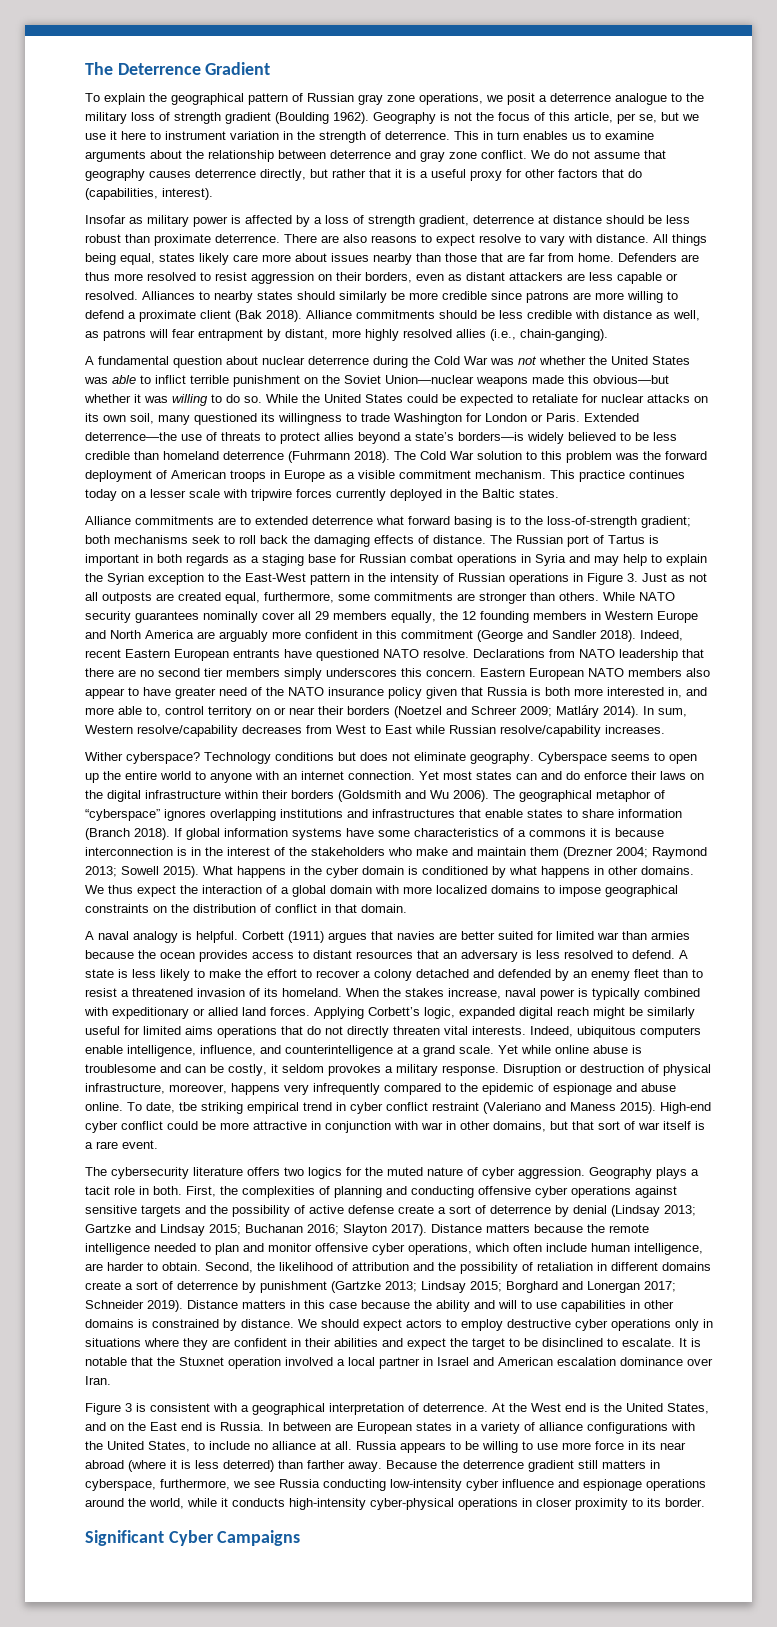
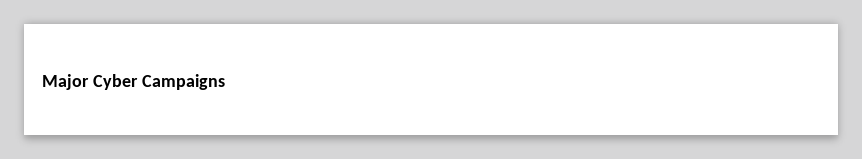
- The Deterrence Gradient
- To explain the geographical pattern of Russian gray zone operations, we posit a deterrence analogue to the military loss of strength gradient (Boulding 1962). Geography is not the focus of this article, per se, but we use it here to instrument variation in the strength of deterrence. This in turn enables us to examine arguments about the relationship between deterrence and gray zone conflict. We do not assume that geography causes deterrence directly, but rather that it is a useful proxy for other factors that do (capabilities, interest).
- Insofar as military power is affected by a loss of strength gradient, deterrence at distance should be less robust than proximate deterrence. There are also reasons to expect resolve to vary with distance. All things being equal, states likely care more about issues nearby than those that are far from home. Defenders are thus more resolved to resist aggression on their borders, even as distant attackers are less capable or resolved. Alliances to nearby states should similarly be more credible since patrons are more willing to defend a proximate client (Bak 2018). Alliance commitments should be less credible with distance as well, as patrons will fear entrapment by distant, more highly resolved allies (i.e., chain-ganging).
- A fundamental question about nuclear deterrence during the Cold War was not whether the United States was able to inflict terrible punishment on the Soviet Union—nuclear weapons made this obvious—but whether it was willing to do so. While the United States could be expected to retaliate for nuclear attacks on its own soil, many questioned its willingness to trade Washington for London or Paris. Extended deterrence—the use of threats to protect allies beyond a state’s borders—is widely believed to be less credible than homeland deterrence (Fuhrmann 2018). The Cold War solution to this problem was the forward deployment of American troops in Europe as a visible commitment mechanism. This practice continues today on a lesser scale with tripwire forces currently deployed in the Baltic states.
- Alliance commitments are to extended deterrence what forward basing is to the loss-of-strength gradient; both mechanisms seek to roll back the damaging effects of distance. The Russian port of Tartus is important in both regards as a staging base for Russian combat operations in Syria and may help to explain the Syrian exception to the East-West pattern in the intensity of Russian operations in Figure 3. Just as not all outposts are created equal, furthermore, some commitments are stronger than others. While NATO security guarantees nominally cover all 29 members equally, the 12 founding members in Western Europe and North America are arguably more confident in this commitment (George and Sandler 2018). Indeed, recent Eastern European entrants have questioned NATO resolve. Declarations from NATO leadership that there are no second tier members simply underscores this concern. Eastern European NATO members also appear to have greater need of the NATO insurance policy given that Russia is both more interested in, and more able to, control territory on or near their borders (Noetzel and Schreer 2009; Matláry 2014). In sum, Western resolve/capability decreases from West to East while Russian resolve/capability increases.
- Wither cyberspace? Technology conditions but does not eliminate geography. Cyberspace seems to open up the entire world to anyone with an internet connection. Yet most states can and do enforce their laws on the digital infrastructure within their borders (Goldsmith and Wu 2006). The geographical metaphor of “cyberspace” ignores overlapping institutions and infrastructures that enable states to share information (Branch 2018). If global information systems have some characteristics of a commons it is because interconnection is in the interest of the stakeholders who make and maintain them (Drezner 2004; Raymond 2013; Sowell 2015). What happens in the cyber domain is conditioned by what happens in other domains. We thus expect the interaction of a global domain with more localized domains to impose geographical constraints on the distribution of conflict in that domain.
- A naval analogy is helpful. Corbett (1911) argues that navies are better suited for limited war than armies because the ocean provides access to distant resources that an adversary is less resolved to defend. A state is less likely to make the effort to recover a colony detached and defended by an enemy fleet than to resist a threatened invasion of its homeland. When the stakes increase, naval power is typically combined with expeditionary or allied land forces. Applying Corbett’s logic, expanded digital reach might be similarly useful for limited aims operations that do not directly threaten vital interests. Indeed, ubiquitous computers enable intelligence, influence, and counterintelligence at a grand scale. Yet while online abuse is troublesome and can be costly, it seldom provokes a military response. Disruption or destruction of physical infrastructure, moreover, happens very infrequently compared to the epidemic of espionage and abuse online. To date, tbe striking empirical trend in cyber conflict restraint (Valeriano and Maness 2015). High-end cyber conflict could be more attractive in conjunction with war in other domains, but that sort of war itself is a rare event.
- The cybersecurity literature offers two logics for the muted nature of cyber aggression. Geography plays a tacit role in both. First, the complexities of planning and conducting offensive cyber operations against sensitive targets and the possibility of active defense create a sort of deterrence by denial (Lindsay 2013; Gartzke and Lindsay 2015; Buchanan 2016; Slayton 2017). Distance matters because the remote intelligence needed to plan and monitor offensive cyber operations, which often include human intelligence, are harder to obtain. Second, the likelihood of attribution and the possibility of retaliation in different domains create a sort of deterrence by punishment (Gartzke 2013; Lindsay 2015; Borghard and Lonergan 2017; Schneider 2019). Distance matters in this case because the ability and will to use capabilities in other domains is constrained by distance. We should expect actors to employ destructive cyber operations only in situations where they are confident in their abilities and expect the target to be disinclined to escalate. It is notable that the Stuxnet operation involved a local partner in Israel and American escalation dominance over Iran.
- Figure 3 is consistent with a geographical interpretation of deterrence. At the West end is the United States, and on the East end is Russia. In between are European states in a variety of alliance configurations with the United States, to include no alliance at all. Russia appears to be willing to use more force in its near abroad (where it is less deterred) than farther away. Because the deterrence gradient still matters in cyberspace, furthermore, we see Russia conducting low-intensity cyber influence and espionage operations around the world, while it conducts high-intensity cyber-physical operations in closer proximity to its border.
- Significant Cyber Campaigns
+ Major Cyber Campaigns

